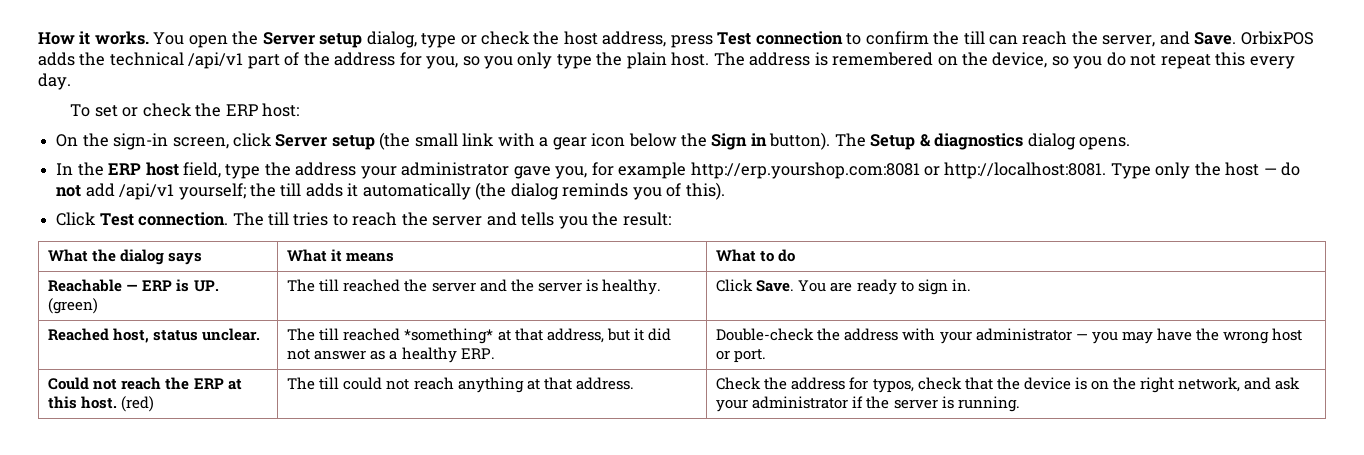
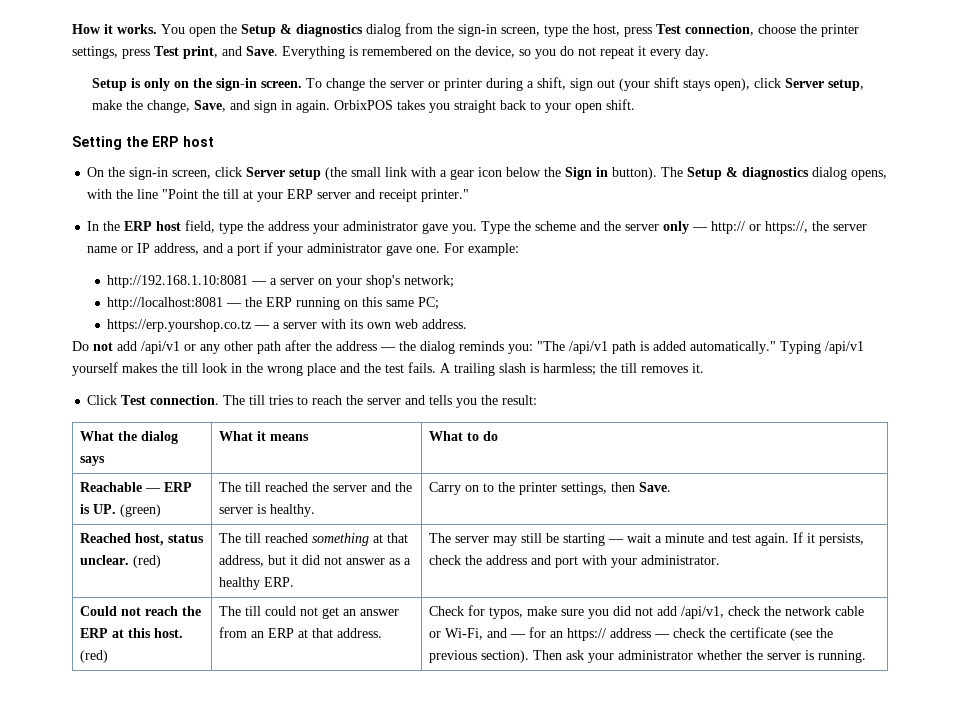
- You open the Server setup dialog, type or check the host address, press Test connection to confirm the till can reach the server, and Save. OrbixPOS adds the technical /api/v1 part of the address for you, so you only type the plain host. The address is remembered on the device, so you do not repeat this every day.
+ You open the Setup & diagnostics dialog from the sign-in screen, type the host, press Test connection, choose the printer settings, press Test print, and Save. Everything is remembered on the device, so you do not repeat it every day.
- To set or check the ERP host:
+ Setup is only on the sign-in screen. To change the server or printer during a shift, sign out (your shift stays open), click Server setup, make the change, Save, and sign in again. OrbixPOS takes you straight back to your open shift.
+ Setting the ERP host
- The Setup & diagnostics dialog opens.
+ The Setup & diagnostics dialog opens, with the line "Point the till at your ERP server and receipt printer."
- In the ERP host field, type the address your administrator gave you, for example http://erp.yourshop.com:8081 or http://localhost:8081. Type only the host — do not add /api/v1 yourself; the till adds it automatically (the dialog reminds you of this).
+ In the ERP host field, type the address your administrator gave you. Type the scheme and the server only — http:// or https://, the server name or IP address, and a port if your administrator gave one. For example:
+ http://192.168.1.10:8081 — a server on your shop's network;
+ http://localhost:8081 — the ERP running on this same PC;
+ https://erp.yourshop.co.tz — a server with its own web address.
+ Do not add /api/v1 or any other path after the address — the dialog reminds you: "The /api/v1 path is added automatically." Typing /api/v1 yourself makes the till look in the wrong place and the test fails. A trailing slash is harmless; the till removes it.
- Reachable — ERP is UP. (green) | The till reached the server and the server is healthy. | Click Save. You are ready to sign in.
+ Reachable — ERP is UP. (green) | The till reached the server and the server is healthy. | Carry on to the printer settings, then Save.
- Reached host, status unclear. | The till reached *something* at that address, but it did not answer as a healthy ERP.
+ Reached host, status unclear. (red) | The till reached something at that address, but it did not answer as a healthy ERP.
- Double-check the address with your administrator — you may have the wrong host or port.
+ The server may still be starting — wait a minute and test again. If it persists, check the address and port with your administrator.
- The till could not reach anything at that address. | Check the address for typos, check that the device is on the right network, and ask your administrator if the server is running.
+ The till could not get an answer from an ERP at that address. | Check for typos, make sure you did not add /api/v1, check the network cable or Wi-Fi, and — for an https:// address — check the certificate (see the previous section). Then ask your administrator whether the server is running.

